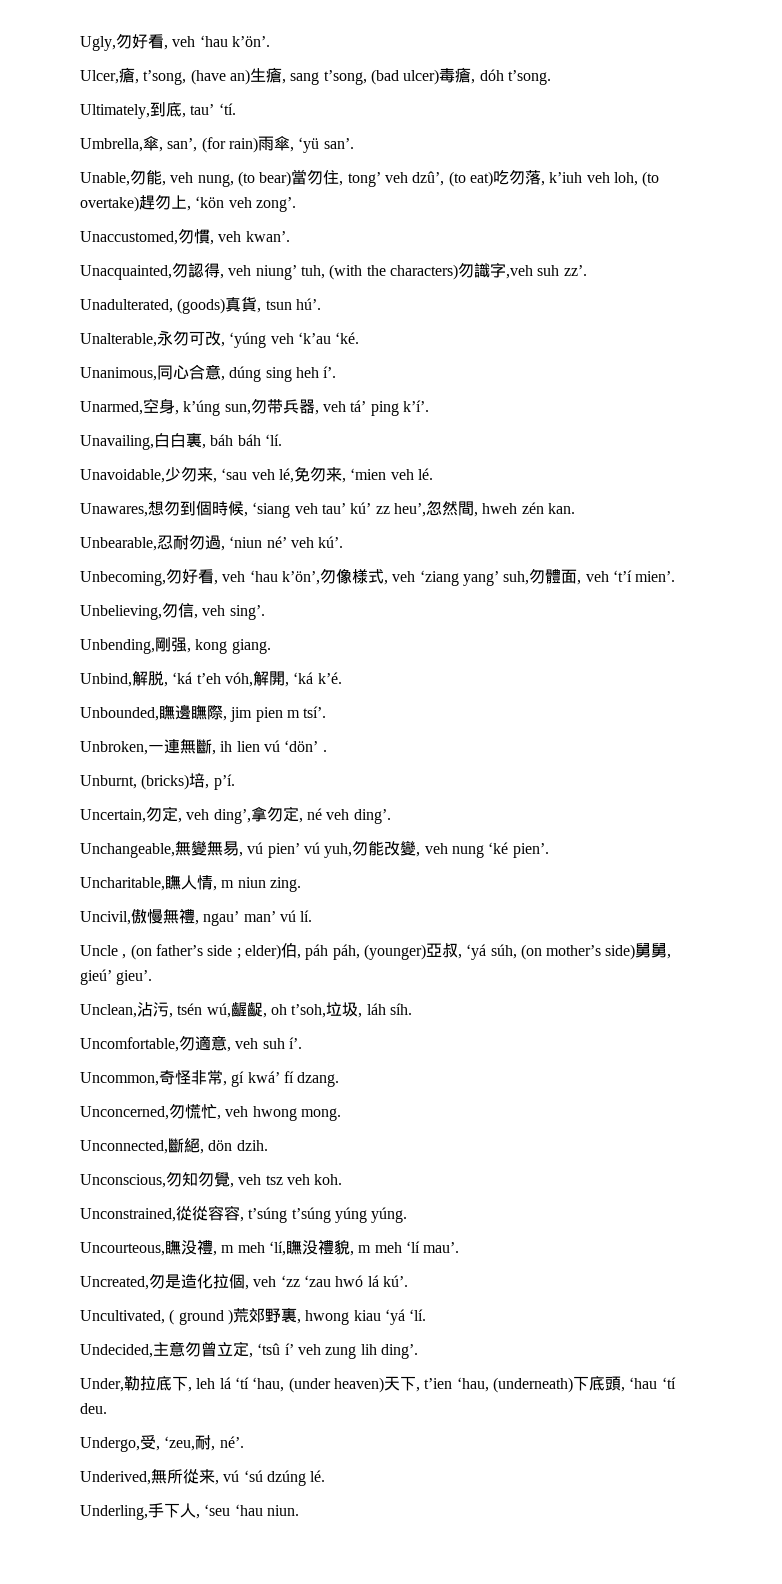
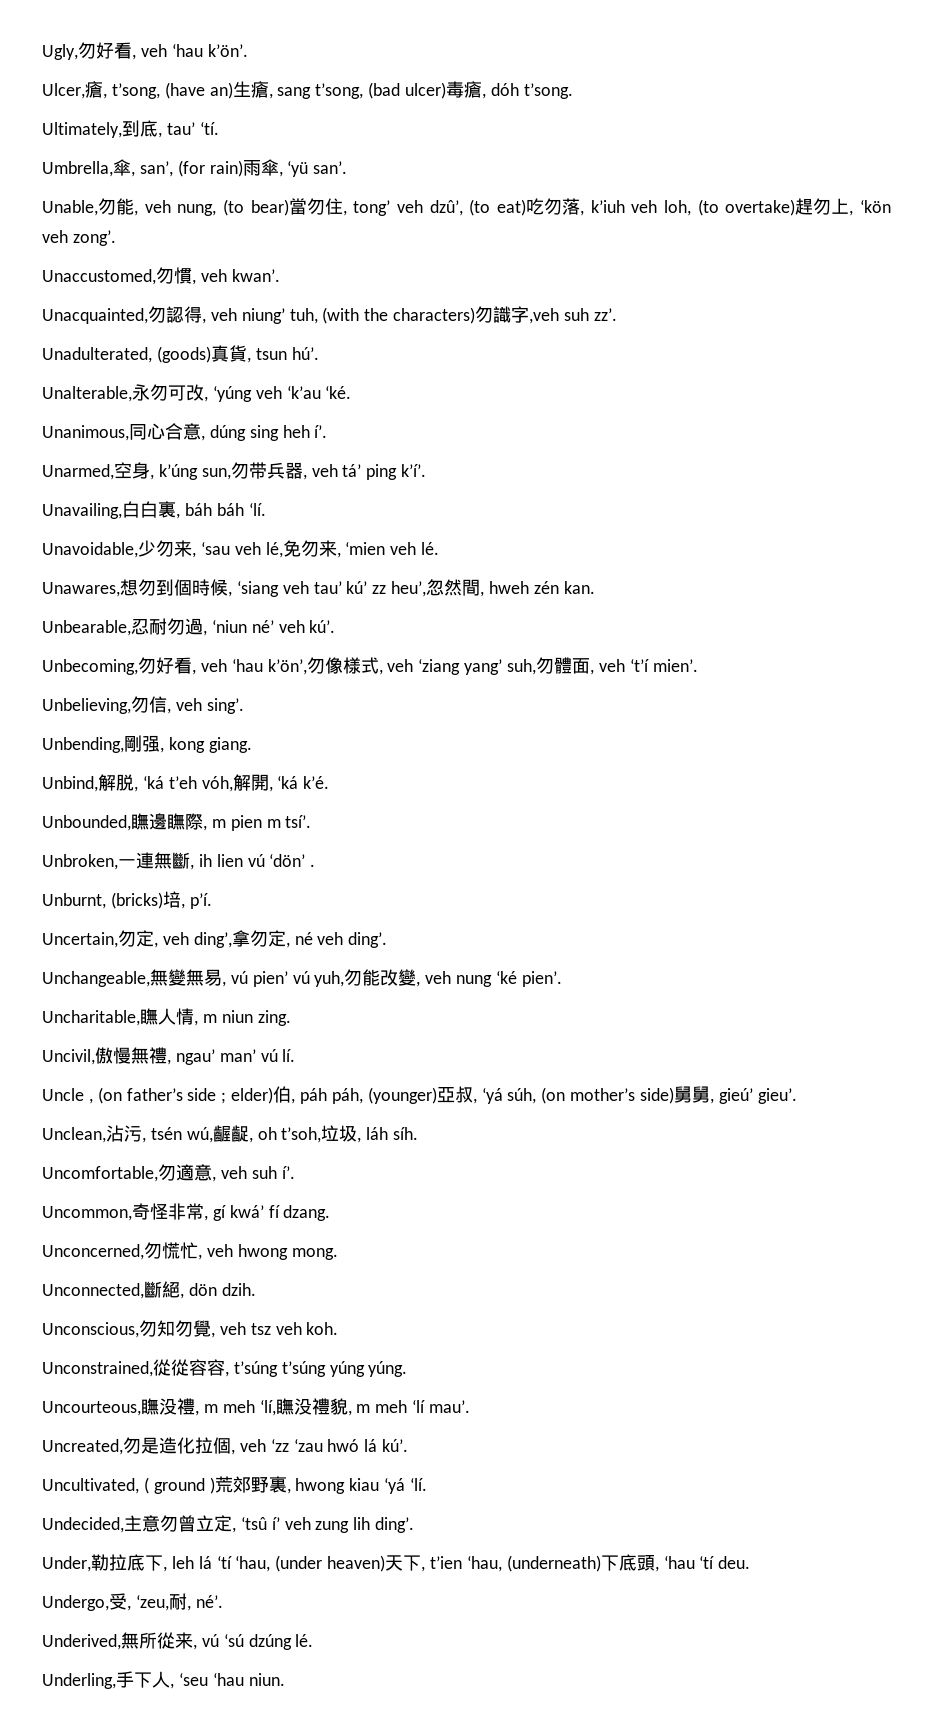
- Unbounded,瞴邊瞴際, jim pien m tsí’.
+ Unbounded,瞴邊瞴際, m pien m tsí’.

